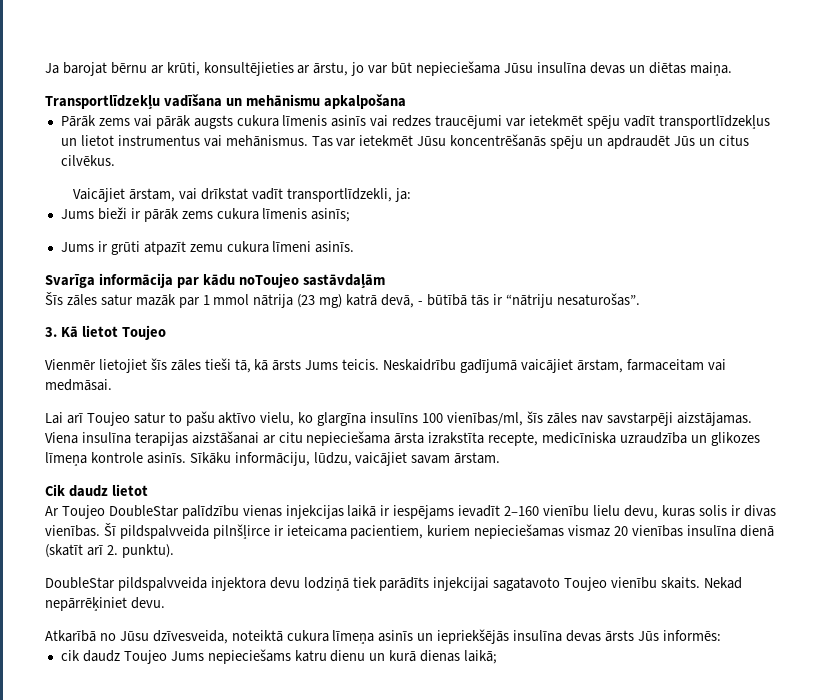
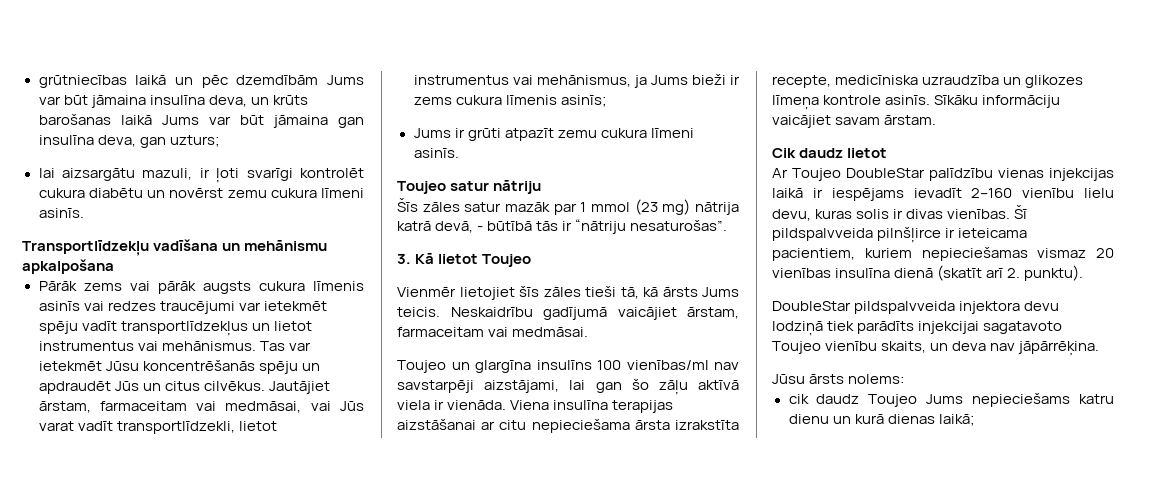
- Ja barojat bērnu ar krūti, konsultējieties ar ārstu, jo var būt nepieciešama Jūsu insulīna devas un diētas maiņa.
+ grūtniecības laikā un pēc dzemdībām Jums var būt jāmaina insulīna deva, un krūts barošanas laikā Jums var būt jāmaina gan insulīna deva, gan uzturs;
+ lai aizsargātu mazuli, ir ļoti svarīgi kontrolēt cukura diabētu un novērst zemu cukura līmeni asinīs.
- Tas var ietekmēt Jūsu koncentrēšanās spēju un apdraudēt Jūs un citus cilvēkus.
- Vaicājiet ārstam, vai drīkstat vadīt transportlīdzekli, ja:
- Jums bieži ir pārāk zems cukura līmenis asinīs;
+ Tas var ietekmēt Jūsu koncentrēšanās spēju un apdraudēt Jūs un citus cilvēkus. Jautājiet ārstam, farmaceitam vai medmāsai, vai Jūs varat vadīt transportlīdzekli, lietot instrumentus vai mehānismus, ja Jums bieži ir zems cukura līmenis asinīs;
- Svarīga informācija par kādu noToujeo sastāvdaļām
+ Toujeo satur nātriju
- Šīs zāles satur mazāk par 1 mmol nātrija (23 mg) katrā devā, - būtībā tās ir “nātriju nesaturošas”.
+ Šīs zāles satur mazāk par 1 mmol (23 mg) nātrija katrā devā, - būtībā tās ir “nātriju nesaturošas”.
- Lai arī Toujeo satur to pašu aktīvo vielu, ko glargīna insulīns 100 vienības/ml, šīs zāles nav savstarpēji aizstājamas.
+ Toujeo un glargīna insulīns 100 vienības/ml nav savstarpēji aizstājami, lai gan šo zāļu aktīvā viela ir vienāda.
- Sīkāku informāciju, lūdzu, vaicājiet savam ārstam.
+ Sīkāku informāciju vaicājiet savam ārstam.
- DoubleStar pildspalvveida injektora devu lodziņā tiek parādīts injekcijai sagatavoto Toujeo vienību skaits. Nekad nepārrēķiniet devu.
- Atkarībā no Jūsu dzīvesveida, noteiktā cukura līmeņa asinīs un iepriekšējās insulīna devas ārsts Jūs informēs:
+ DoubleStar pildspalvveida injektora devu lodziņā tiek parādīts injekcijai sagatavoto Toujeo vienību skaits, un deva nav jāpārrēķina.
+ Jūsu ārsts nolems:

